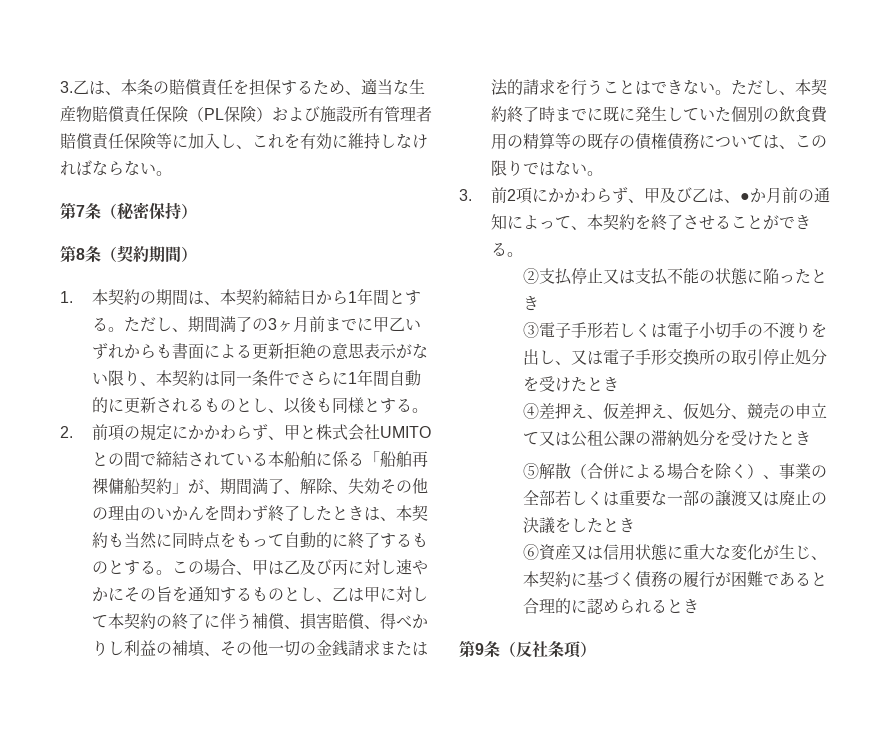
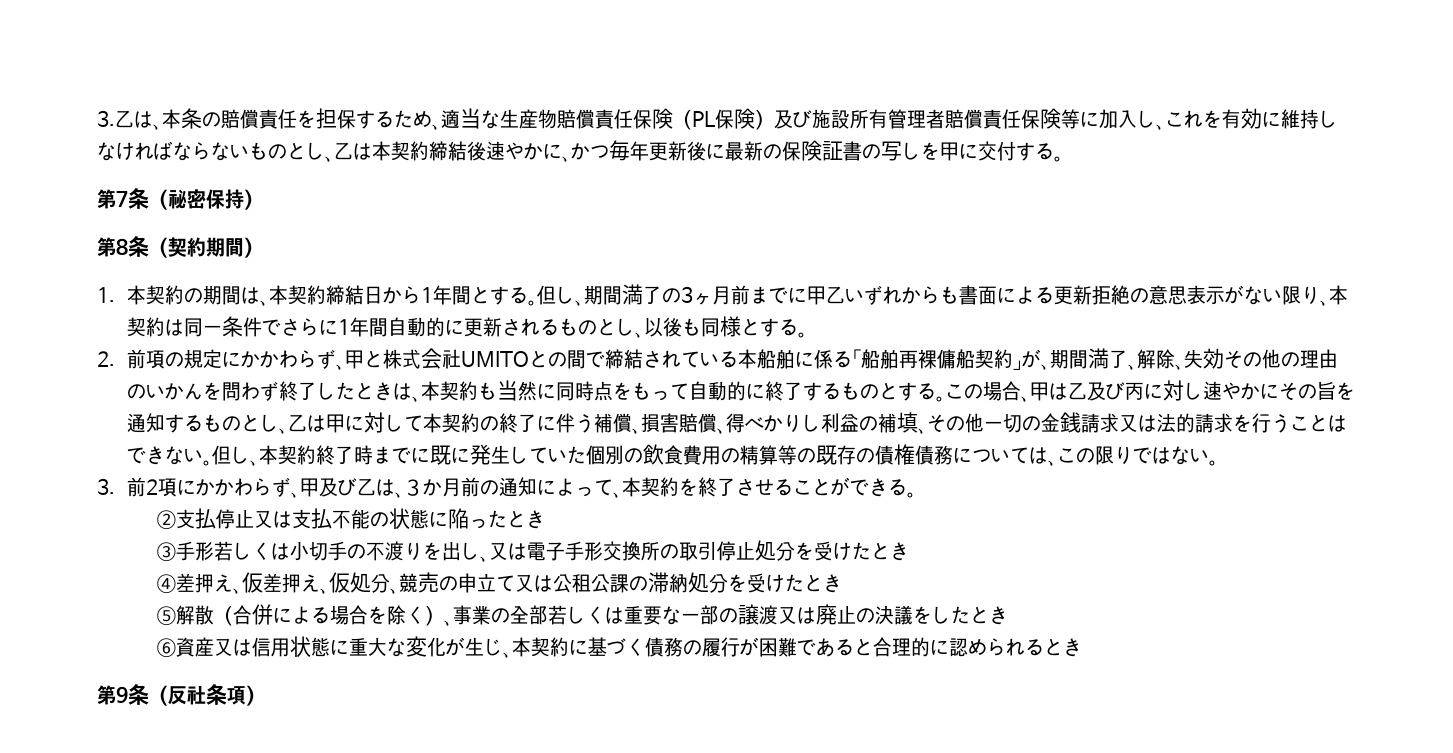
- 3.乙は、本条の賠償責任を担保するため、適当な生産物賠償責任保険（PL保険）および施設所有管理者賠償責任保険等に加入し、これを有効に維持しなければならない。
+ 3.乙は、本条の賠償責任を担保するため、適当な生産物賠償責任保険（PL保険）及び施設所有管理者賠償責任保険等に加入し、これを有効に維持しなければならないものとし、乙は本契約締結後速やかに、かつ毎年更新後に最新の保険証書の写しを甲に交付する。
- ただし、期間満了の3ヶ月前までに甲乙いずれからも書面による更新拒絶の意思表示がない限り、本契約は同一条件でさらに1年間自動的に更新されるものとし、以後も同様とする。
+ 但し、期間満了の3ヶ月前までに甲乙いずれからも書面による更新拒絶の意思表示がない限り、本契約は同一条件でさらに1年間自動的に更新されるものとし、以後も同様とする。
- この場合、甲は乙及び丙に対し速やかにその旨を通知するものとし、乙は甲に対して本契約の終了に伴う補償、損害賠償、得べかりし利益の補填、その他一切の金銭請求または法的請求を行うことはできない。
+ この場合、甲は乙及び丙に対し速やかにその旨を通知するものとし、乙は甲に対して本契約の終了に伴う補償、損害賠償、得べかりし利益の補填、その他一切の金銭請求又は法的請求を行うことはできない。
- ただし、本契約終了時までに既に発生していた個別の飲食費用の精算等の既存の債権債務については、この限りではない。
+ 但し、本契約終了時までに既に発生していた個別の飲食費用の精算等の既存の債権債務については、この限りではない。
- 3.前2項にかかわらず、甲及び乙は、●か月前の通知によって、本契約を終了させることができる。
+ 3.前2項にかかわらず、甲及び乙は、３か月前の通知によって、本契約を終了させることができる。
- ③電子手形若しくは電子小切手の不渡りを出し、又は電子手形交換所の取引停止処分を受けたとき
+ ③手形若しくは小切手の不渡りを出し、又は電子手形交換所の取引停止処分を受けたとき

